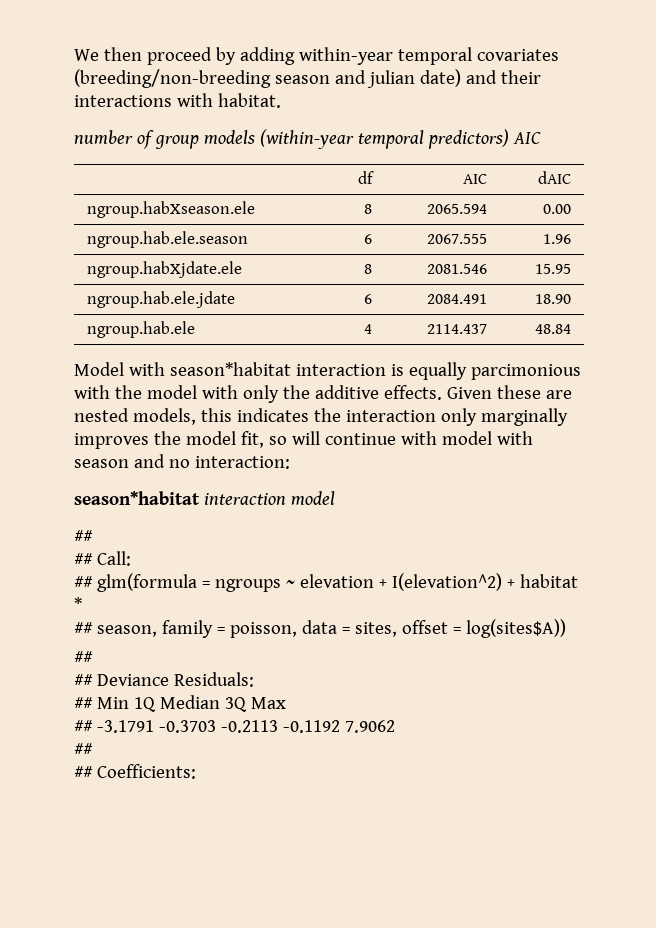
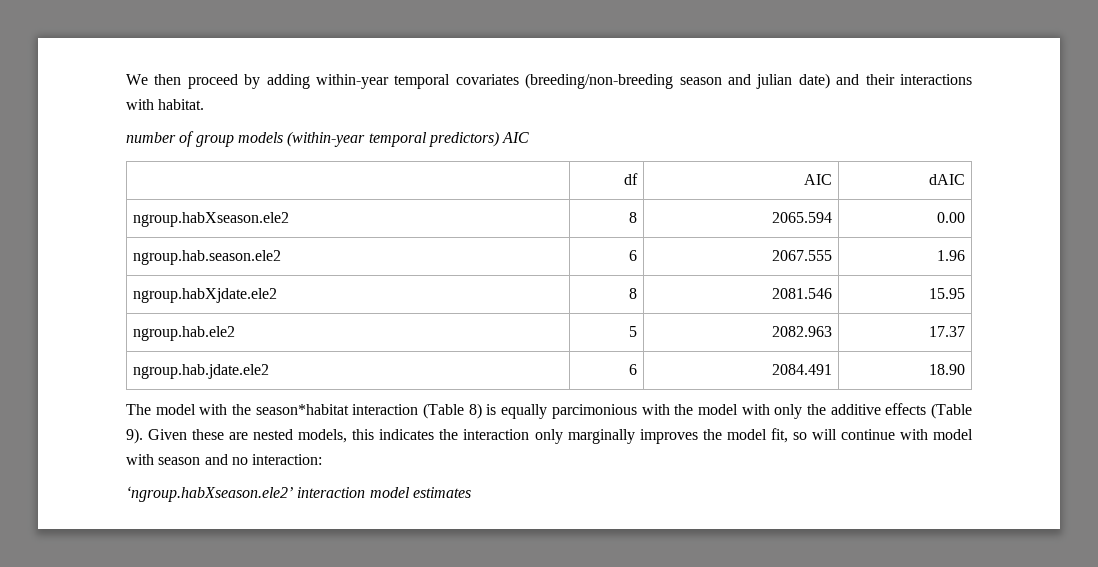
- ngroup.habXseason.ele | 8 | 2065.594 | 0.00
+ ngroup.habXseason.ele2 | 8 | 2065.594 | 0.00
- ngroup.hab.ele.season | 6 | 2067.555 | 1.96
+ ngroup.hab.season.ele2 | 6 | 2067.555 | 1.96
- ngroup.habXjdate.ele | 8 | 2081.546 | 15.95
+ ngroup.habXjdate.ele2 | 8 | 2081.546 | 15.95
- ngroup.hab.ele.jdate | 6 | 2084.491 | 18.90
- ngroup.hab.ele | 4 | 2114.437 | 48.84
- Model with season*habitat interaction is equally parcimonious with the model with only the additive effects.
+ ngroup.hab.ele2 | 5 | 2082.963 | 17.37
+ ngroup.hab.jdate.ele2 | 6 | 2084.491 | 18.90
+ The model with the season*habitat interaction (Table 8) is equally parcimonious with the model with only the additive effects (Table 9).
- season*habitat interaction model
- ##
- ## Call:
- ## glm(formula = ngroups ~ elevation + I(elevation^2) + habitat *
- ## season, family = poisson, data = sites, offset = log(sites$A))
- ##
- ## Deviance Residuals:
- ## Min 1Q Median 3Q Max
- ## -3.1791 -0.3703 -0.2113 -0.1192 7.9062
- ##
- ## Coefficients:
+ ‘ngroup.habXseason.ele2’ interaction model estimates

